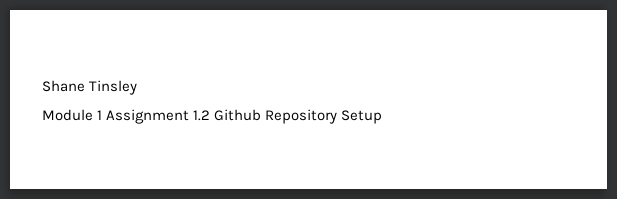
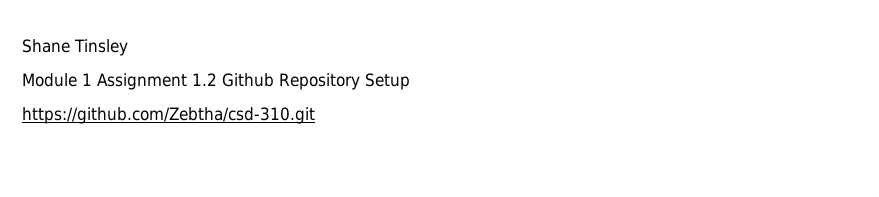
+ https://github.com/Zebtha/csd-310.git

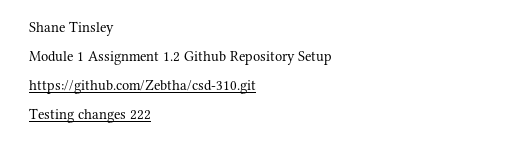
+ Testing changes 222

